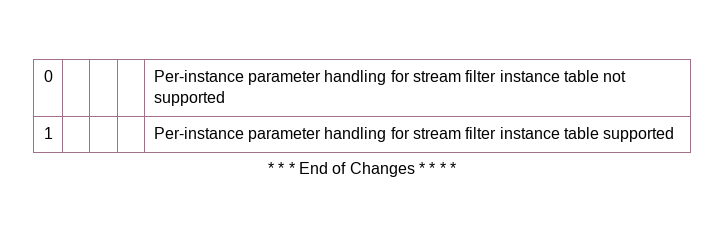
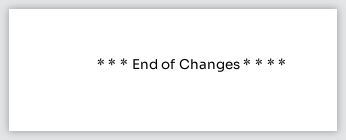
- 0 | | | | Per-instance parameter handling for stream filter instance table not supported
- 1 | | | | Per-instance parameter handling for stream filter instance table supported

